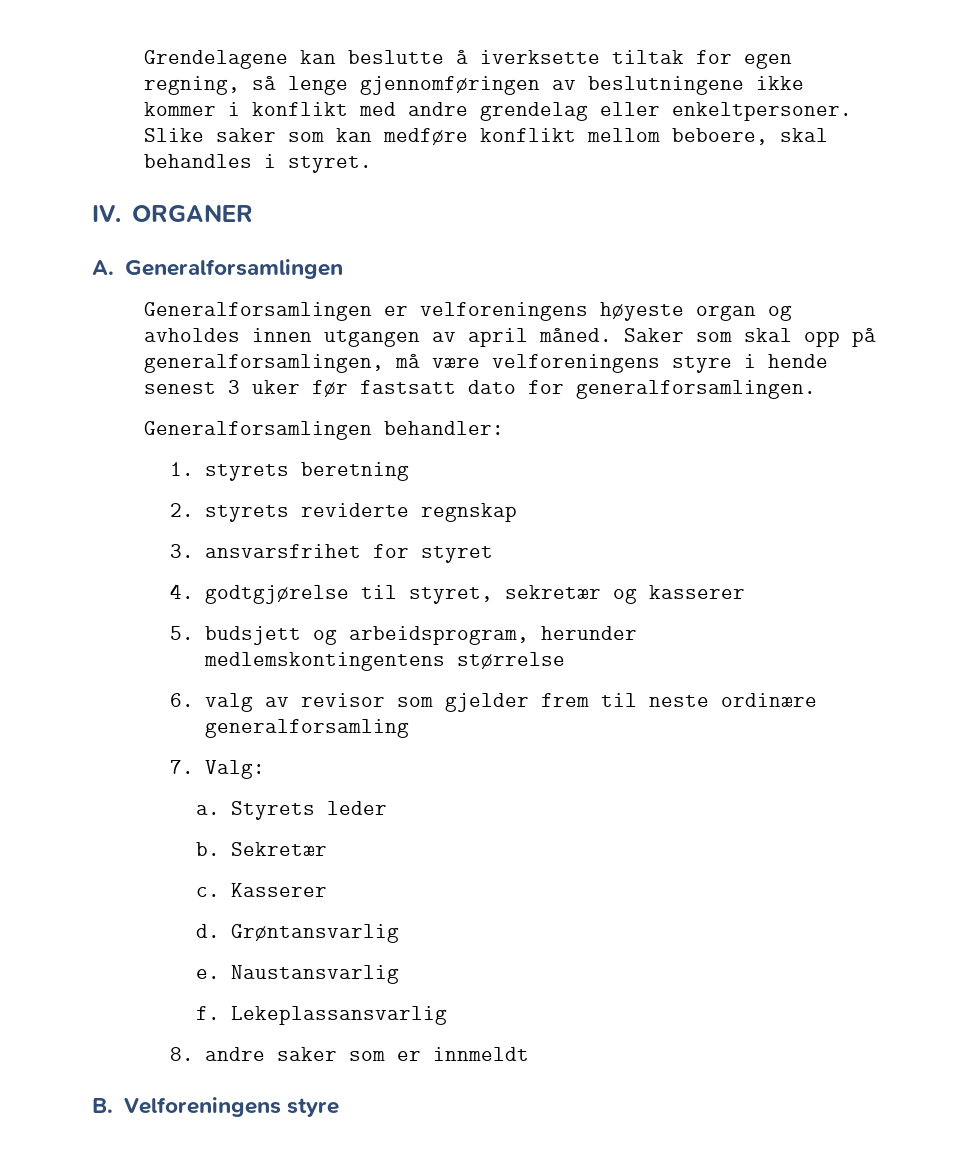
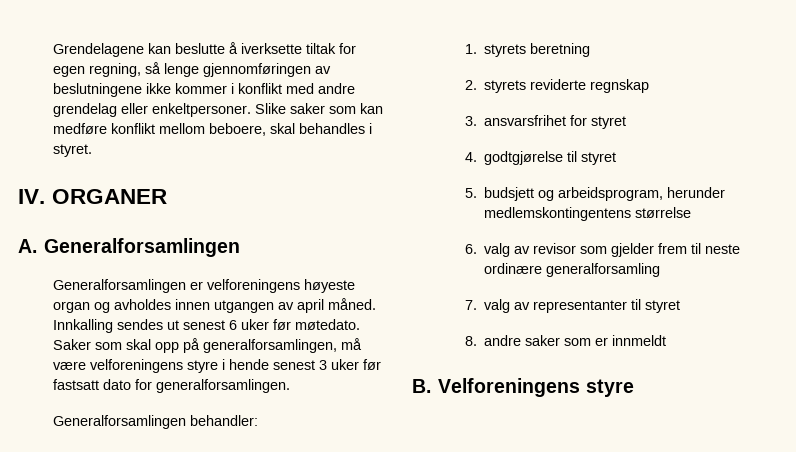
+ Innkalling sendes ut senest 6 uker før møtedato.
- 4. godtgjørelse til styret, sekretær og kasserer
+ 4. godtgjørelse til styret
- 7. Valg:
- a. Styrets leder
- b. Sekretær
- c. Kasserer
- d. Grøntansvarlig
- e. Naustansvarlig
- f. Lekeplassansvarlig
+ 7. valg av representanter til styret

